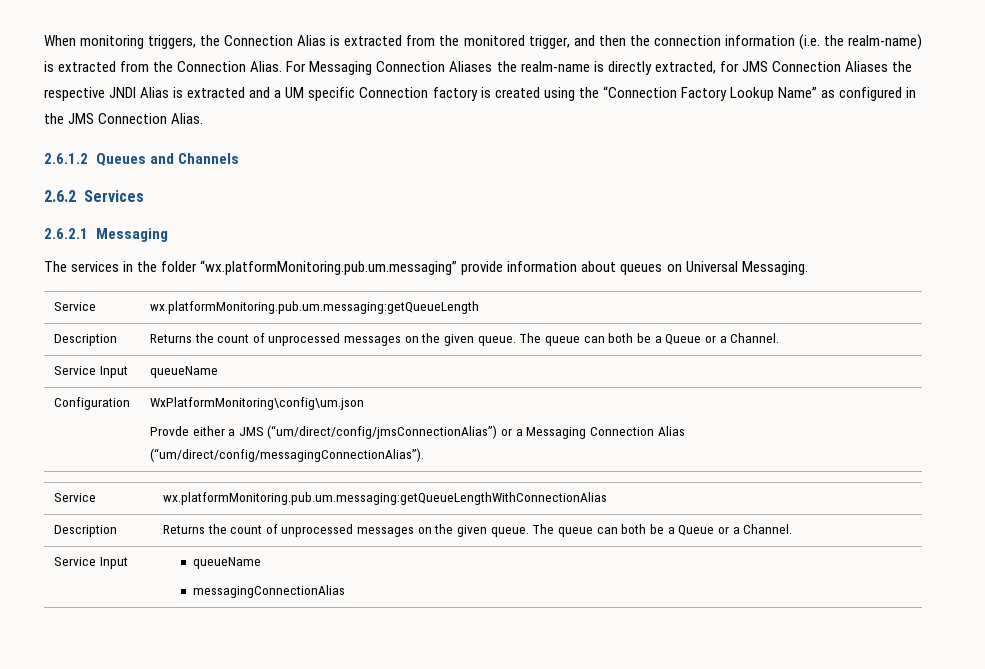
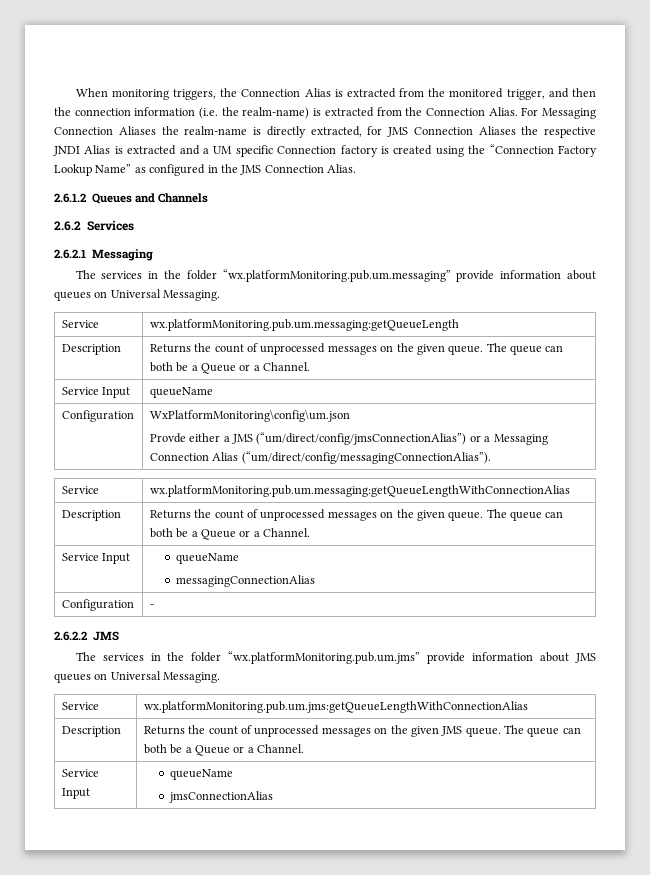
+ Configuration | -
+ 2.6.2.2 JMS
+ The services in the folder “wx.platformMonitoring.pub.um.jms” provide information about JMS queues on Universal Messaging.
+ Service | wx.platformMonitoring.pub.um.jms:getQueueLengthWithConnectionAlias
+ Description | Returns the count of unprocessed messages on the given JMS queue. The queue can both be a Queue or a Channel.
+ Service Input | queueName
+ jmsConnectionAlias

